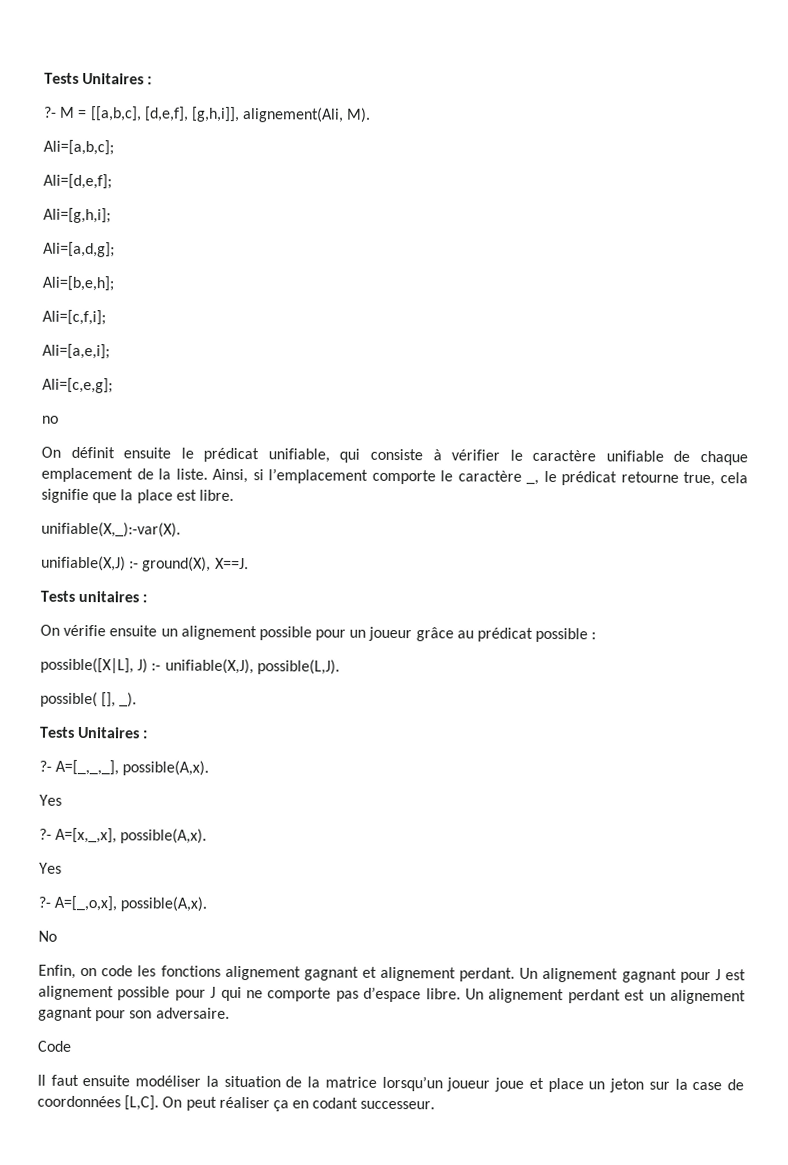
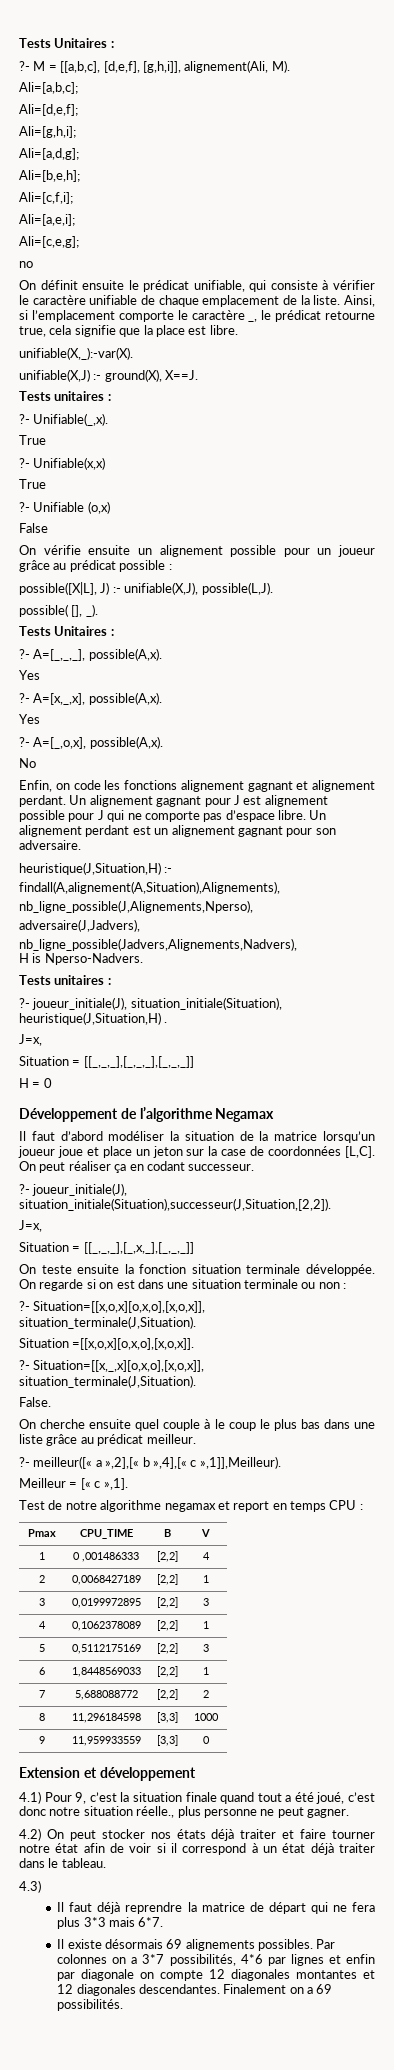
+ ?- Unifiable(_,x).
+ True
+ ?- Unifiable(x,x)
+ True
+ ?- Unifiable (o,x)
+ False
- Code
- Il faut ensuite modéliser la situation de la matrice lorsqu’un joueur joue et place un jeton sur la case de coordonnées [L,C].
+ heuristique(J,Situation,H) :-
+ findall(A,alignement(A,Situation),Alignements),
+ nb_ligne_possible(J,Alignements,Nperso),
+ adversaire(J,Jadvers),
+ nb_ligne_possible(Jadvers,Alignements,Nadvers),
+ H is Nperso-Nadvers.
+ Tests unitaires :
+ ?- joueur_initiale(J), situation_initiale(Situation), heuristique(J,Situation,H) .
+ J=x,
+ Situation = [[_,_,_],[_,_,_],[_,_,_]]
+ H = 0
+ Développement de l’algorithme Negamax
+ Il faut d’abord modéliser la situation de la matrice lorsqu’un joueur joue et place un jeton sur la case de coordonnées [L,C].
+ ?- joueur_initiale(J), situation_initiale(Situation),successeur(J,Situation,[2,2]).
+ J=x,
+ Situation = [[_,_,_],[_,x,_],[_,_,_]]
+ On teste ensuite la fonction situation terminale développée. On regarde si on est dans une situation terminale ou non :
+ ?- Situation=[[x,o,x][o,x,o],[x,o,x]], situation_terminale(J,Situation).
+ Situation =[[x,o,x][o,x,o],[x,o,x]].
+ ?- Situation=[[x,_,x][o,x,o],[x,o,x]], situation_terminale(J,Situation).
+ False.
+ On cherche ensuite quel couple à le coup le plus bas dans une liste grâce au prédicat meilleur.
+ ?- meilleur([« a »,2],[« b »,4],[« c »,1]],Meilleur).
+ Meilleur = [« c »,1].
+ Test de notre algorithme negamax et report en temps CPU :
+ Pmax | CPU_TIME | B | V
+ 1 | 0 ,001486333 | [2,2] | 4
+ 2 | 0,0068427189 | [2,2] | 1
+ 3 | 0,0199972895 | [2,2] | 3
+ 4 | 0,1062378089 | [2,2] | 1
+ 5 | 0,5112175169 | [2,2] | 3
+ 6 | 1,8448569033 | [2,2] | 1
+ 7 | 5,688088772 | [2,2] | 2
+ 8 | 11,296184598 | [3,3] | 1000
+ 9 | 11,959933559 | [3,3] | 0
+ Extension et développement
+ 4.1) Pour 9, c’est la situation finale quand tout a été joué, c’est donc notre situation réelle., plus personne ne peut gagner.
+ 4.2) On peut stocker nos états déjà traiter et faire tourner notre état afin de voir si il correspond à un état déjà traiter dans le tableau.
+ 4.3)
+ Il faut déjà reprendre la matrice de départ qui ne fera plus 3*3 mais 6*7.
+ Il existe désormais 69 alignements possibles. Par colonnes on a 3*7 possibilités, 4*6 par lignes et enfin par diagonale on compte 12 diagonales montantes et 12 diagonales descendantes. Finalement on a 69 possibilités.

